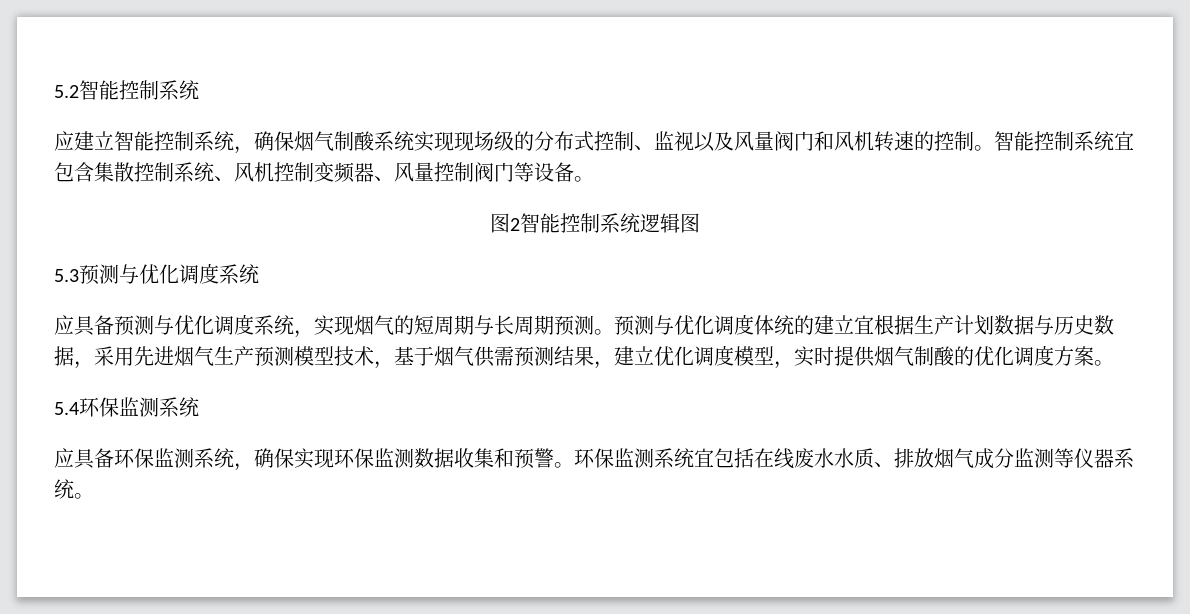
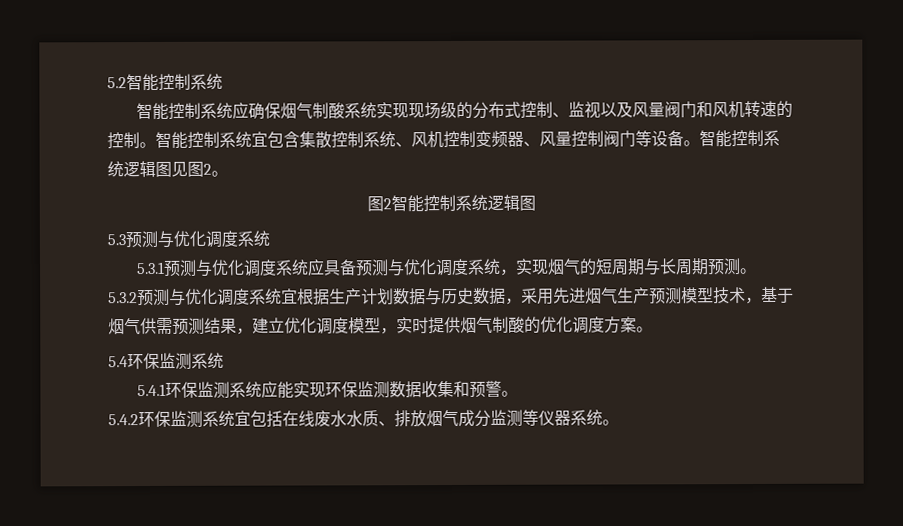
- 应建立智能控制系统，确保烟气制酸系统实现现场级的分布式控制、监视以及风量阀门和风机转速的控制。
+ 智能控制系统应确保烟气制酸系统实现现场级的分布式控制、监视以及风量阀门和风机转速的控制。
+ 智能控制系统逻辑图见图2。
- 应具备预测与优化调度系统，实现烟气的短周期与长周期预测。预测与优化调度体统的建立宜根据生产计划数据与历史数据，采用先进烟气生产预测模型技术，基于烟气供需预测结果，建立优化调度模型，实时提供烟气制酸的优化调度方案。
+ 5.3.1预测与优化调度系统应具备预测与优化调度系统，实现烟气的短周期与长周期预测。
+ 5.3.2预测与优化调度系统宜根据生产计划数据与历史数据，采用先进烟气生产预测模型技术，基于烟气供需预测结果，建立优化调度模型，实时提供烟气制酸的优化调度方案。
- 应具备环保监测系统，确保实现环保监测数据收集和预警。环保监测系统宜包括在线废水水质、排放烟气成分监测等仪器系统。
+ 5.4.1环保监测系统应能实现环保监测数据收集和预警。
+ 5.4.2环保监测系统宜包括在线废水水质、排放烟气成分监测等仪器系统。

